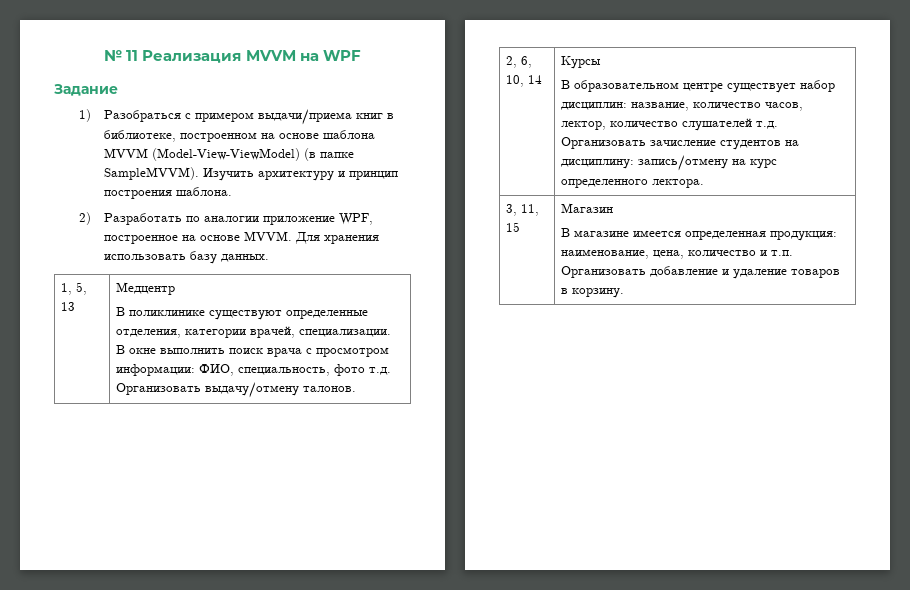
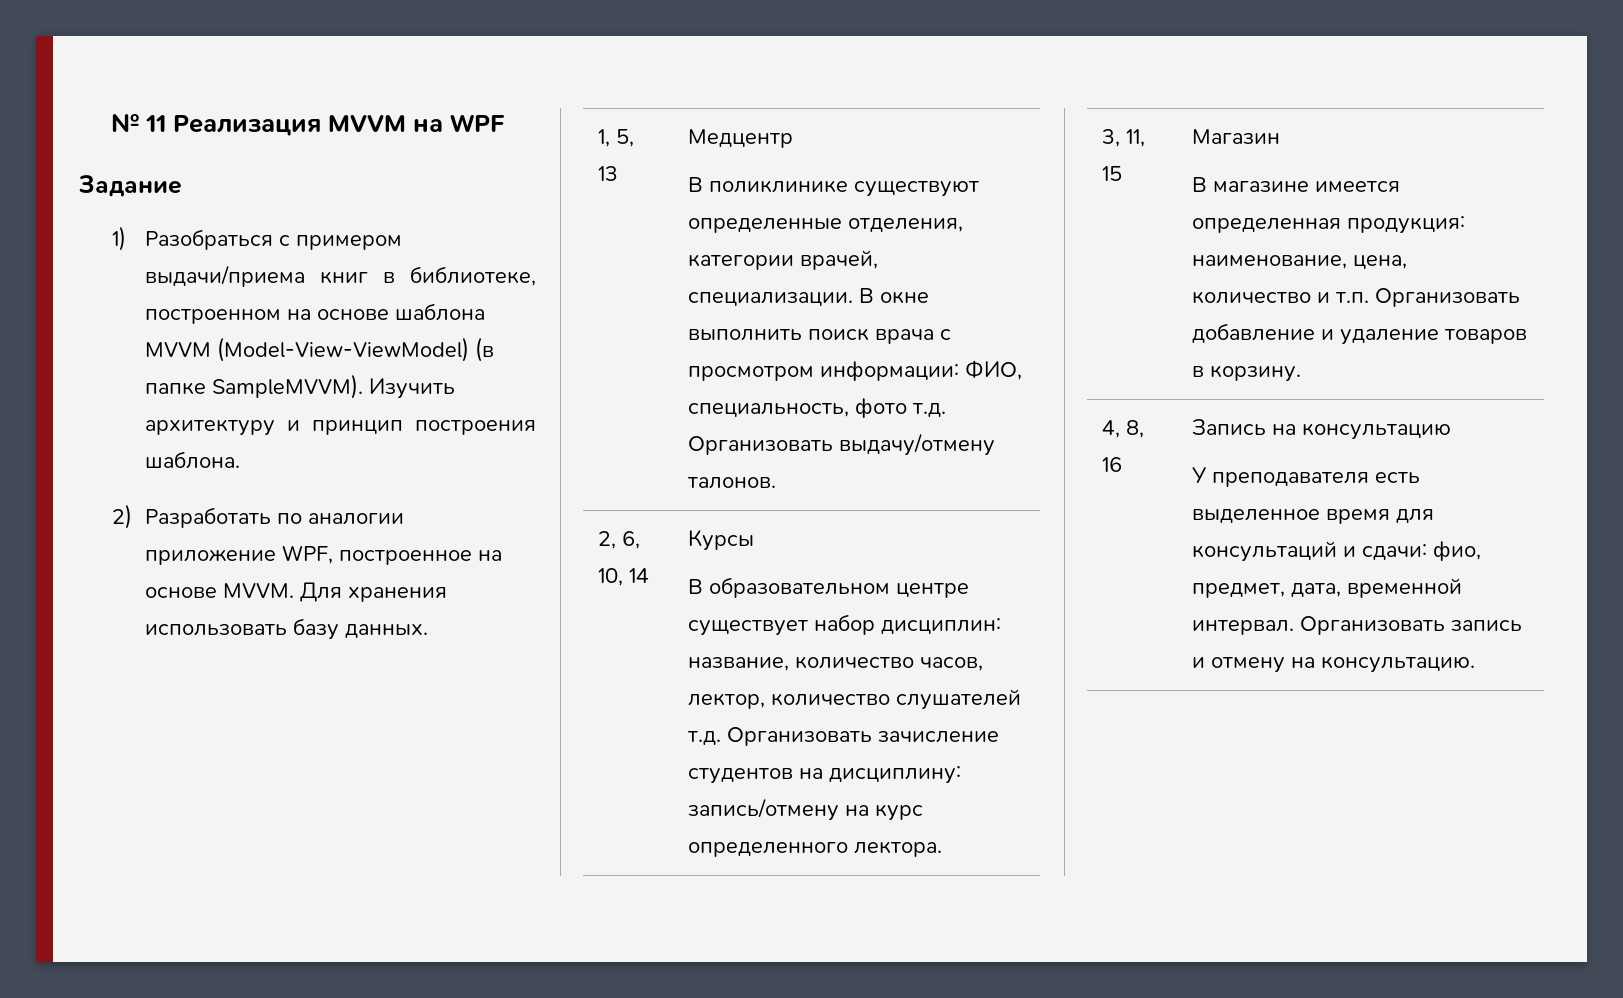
+ 4, 8, 16 | Запись на консультацию
+ У преподавателя есть выделенное время для консультаций и сдачи: фио, предмет, дата, временной интервал. Организовать запись и отмену на консультацию.

